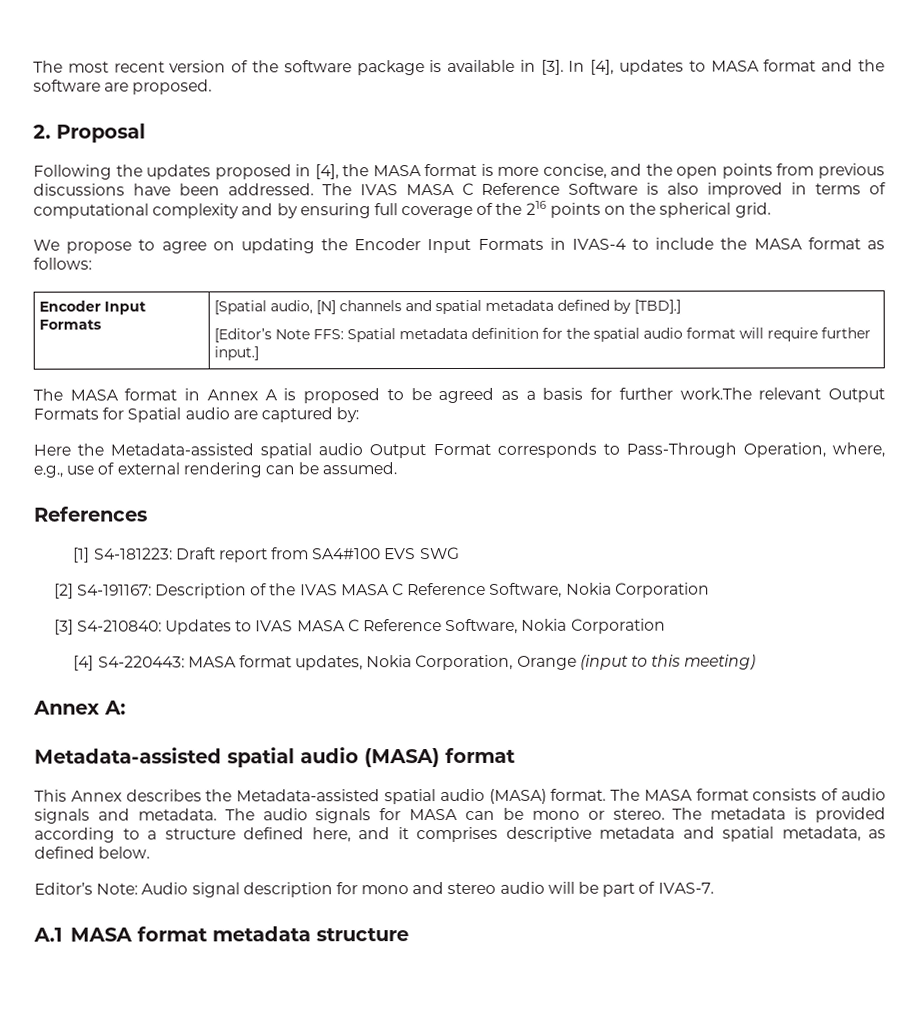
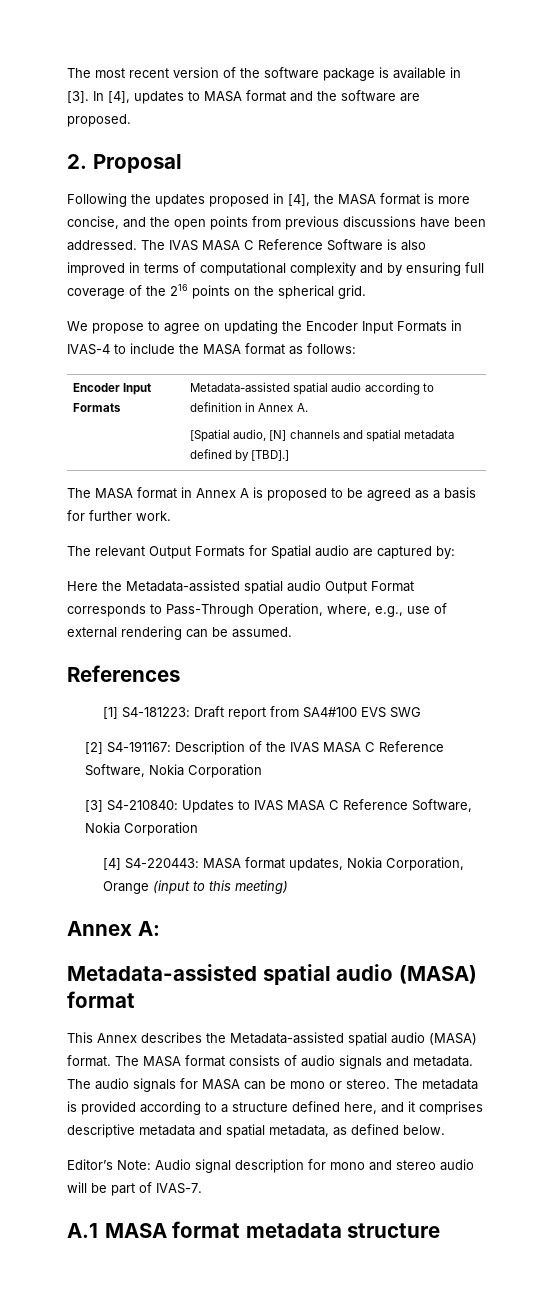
- Encoder Input Formats | [Spatial audio, [N] channels and spatial metadata defined by [TBD].]
- [Editor’s Note FFS: Spatial metadata definition for the spatial audio format will require further input.]
+ Encoder Input Formats | Metadata-assisted spatial audio according to definition in Annex A.
+ [Spatial audio, [N] channels and spatial metadata defined by [TBD].]
- The MASA format in Annex A is proposed to be agreed as a basis for further work.The relevant Output Formats for Spatial audio are captured by:
+ The MASA format in Annex A is proposed to be agreed as a basis for further work.
+ The relevant Output Formats for Spatial audio are captured by:

